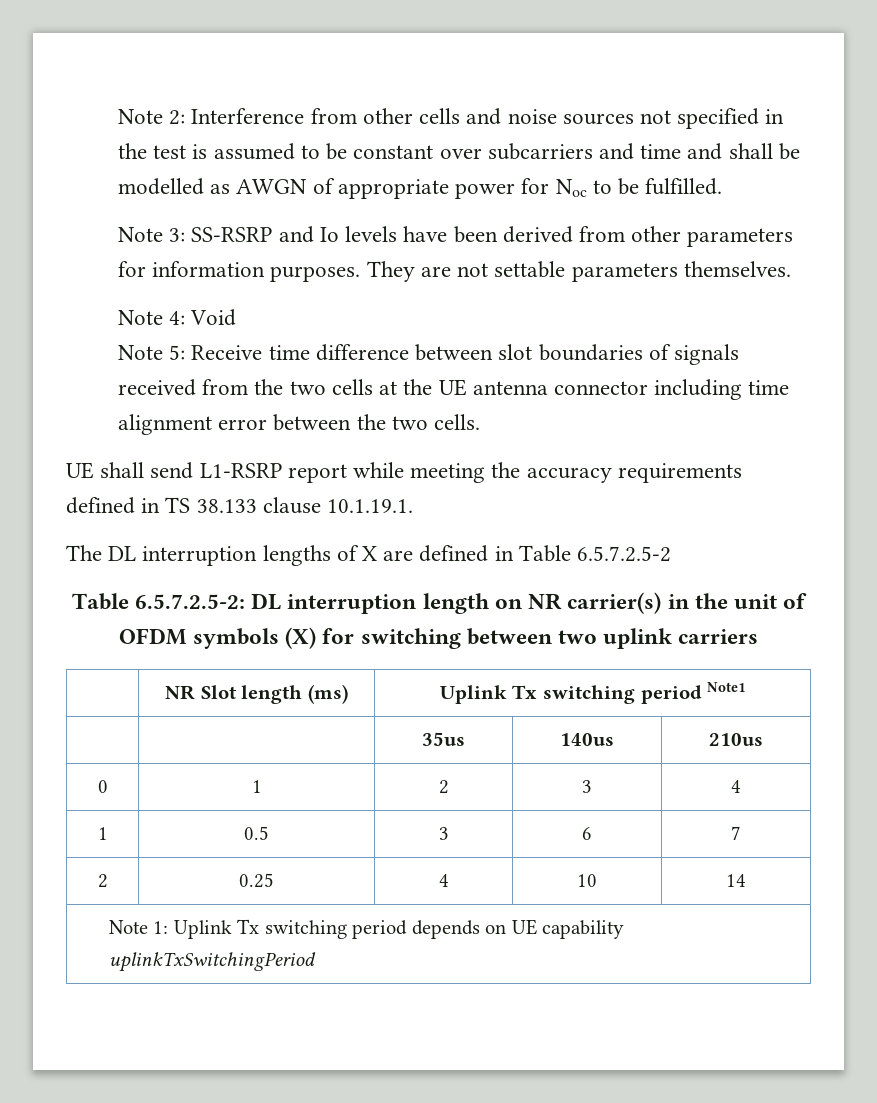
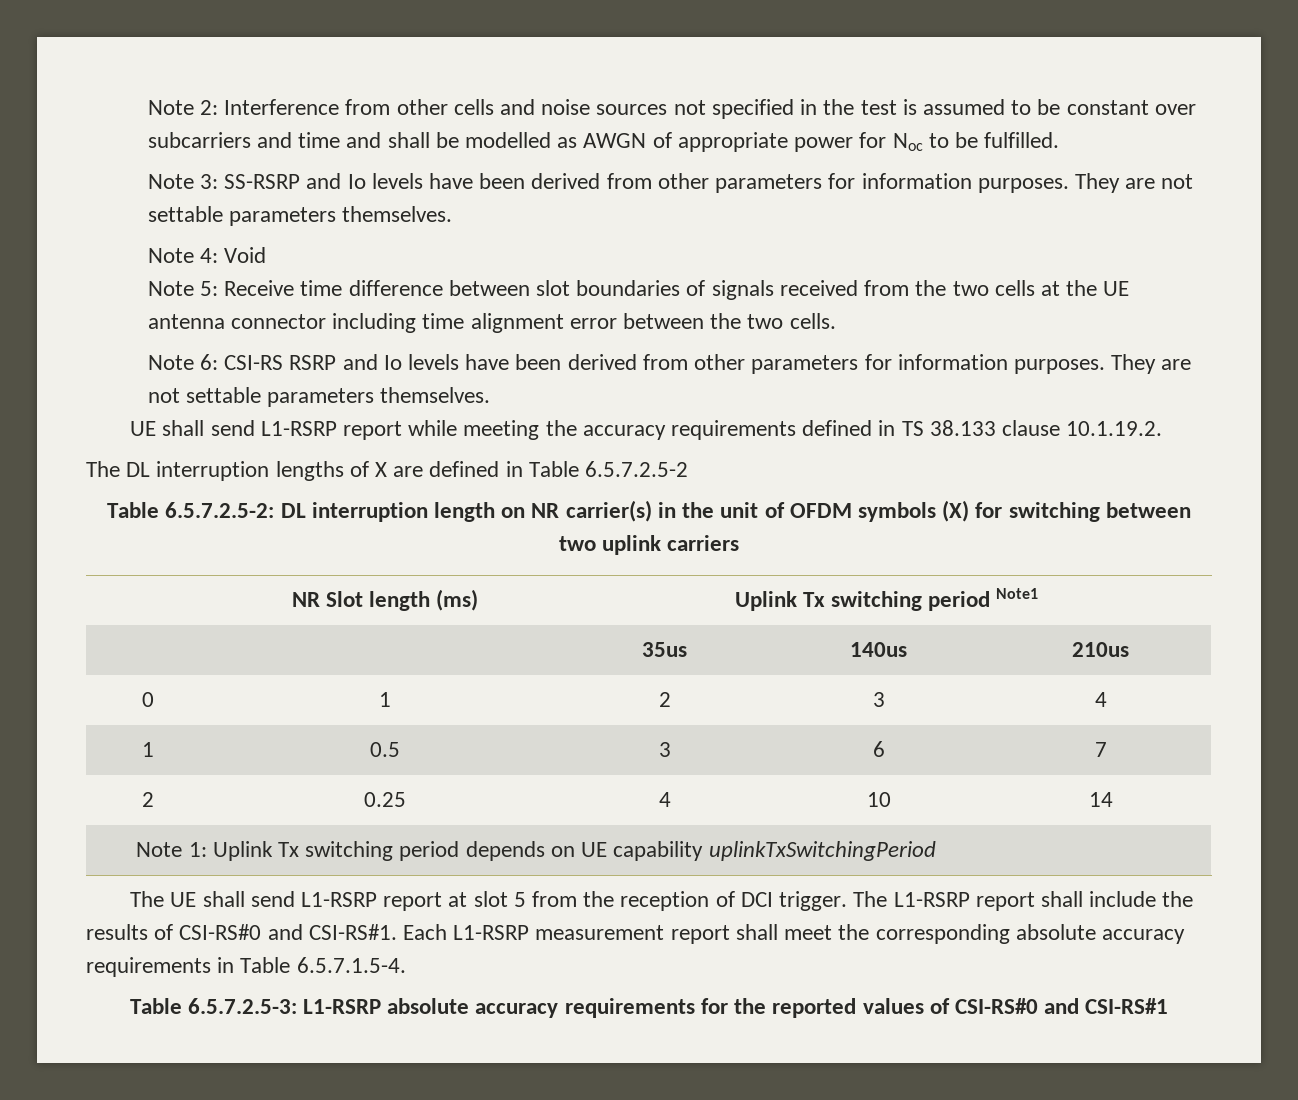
+ Note 6: CSI-RS RSRP and Io levels have been derived from other parameters for information purposes. They are not settable parameters themselves.
- UE shall send L1-RSRP report while meeting the accuracy requirements defined in TS 38.133 clause 10.1.19.1.
+ UE shall send L1-RSRP report while meeting the accuracy requirements defined in TS 38.133 clause 10.1.19.2.
+ The UE shall send L1-RSRP report at slot 5 from the reception of DCI trigger. The L1-RSRP report shall include the results of CSI-RS#0 and CSI-RS#1. Each L1-RSRP measurement report shall meet the corresponding absolute accuracy requirements in Table 6.5.7.1.5-4.
+ Table 6.5.7.2.5-3: L1-RSRP absolute accuracy requirements for the reported values of CSI-RS#0 and CSI-RS#1

